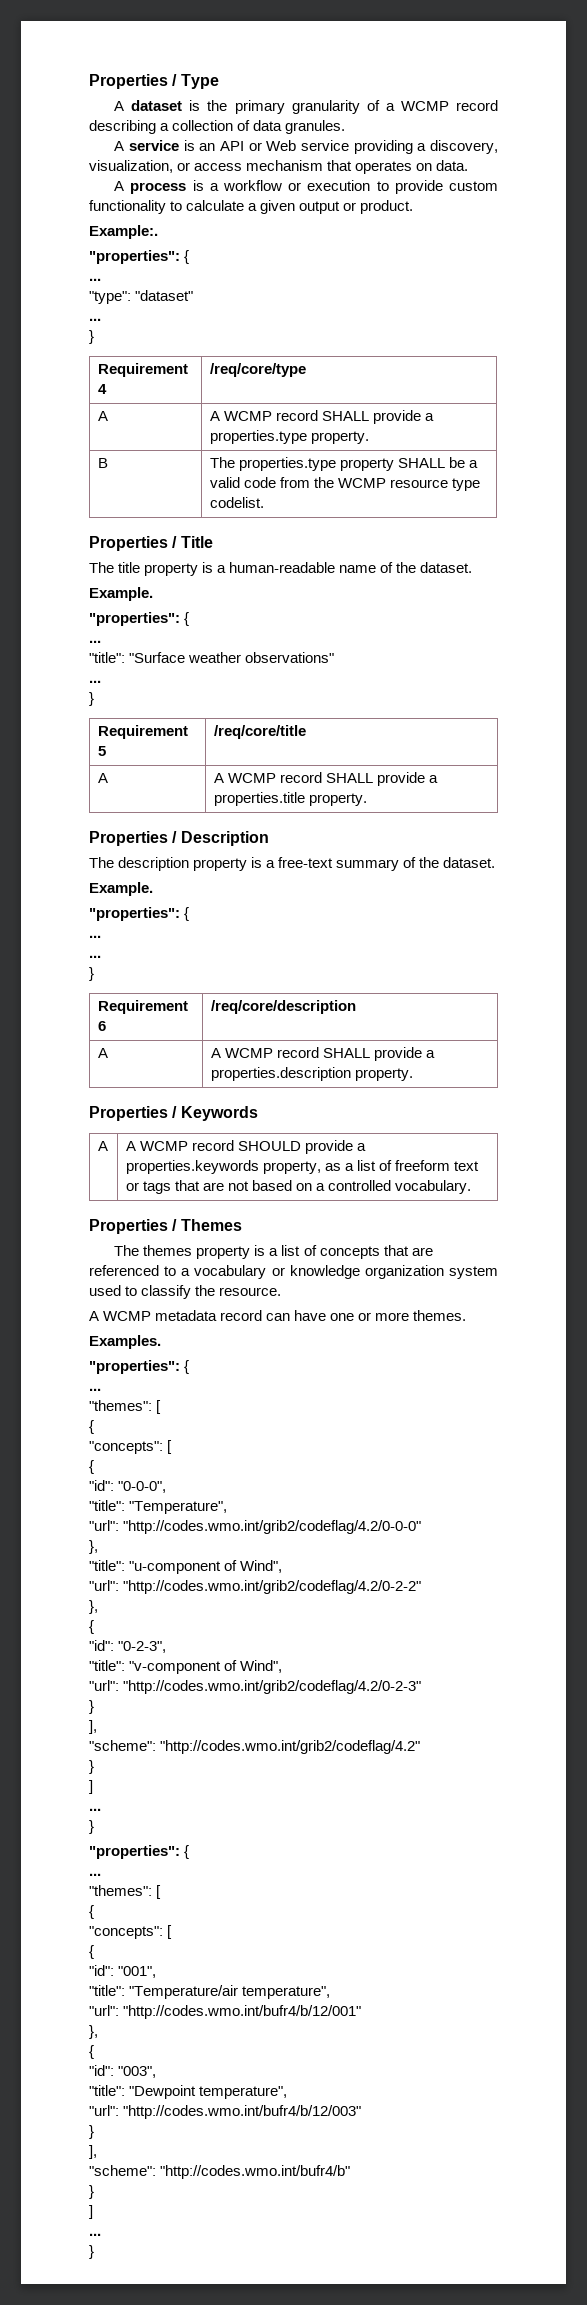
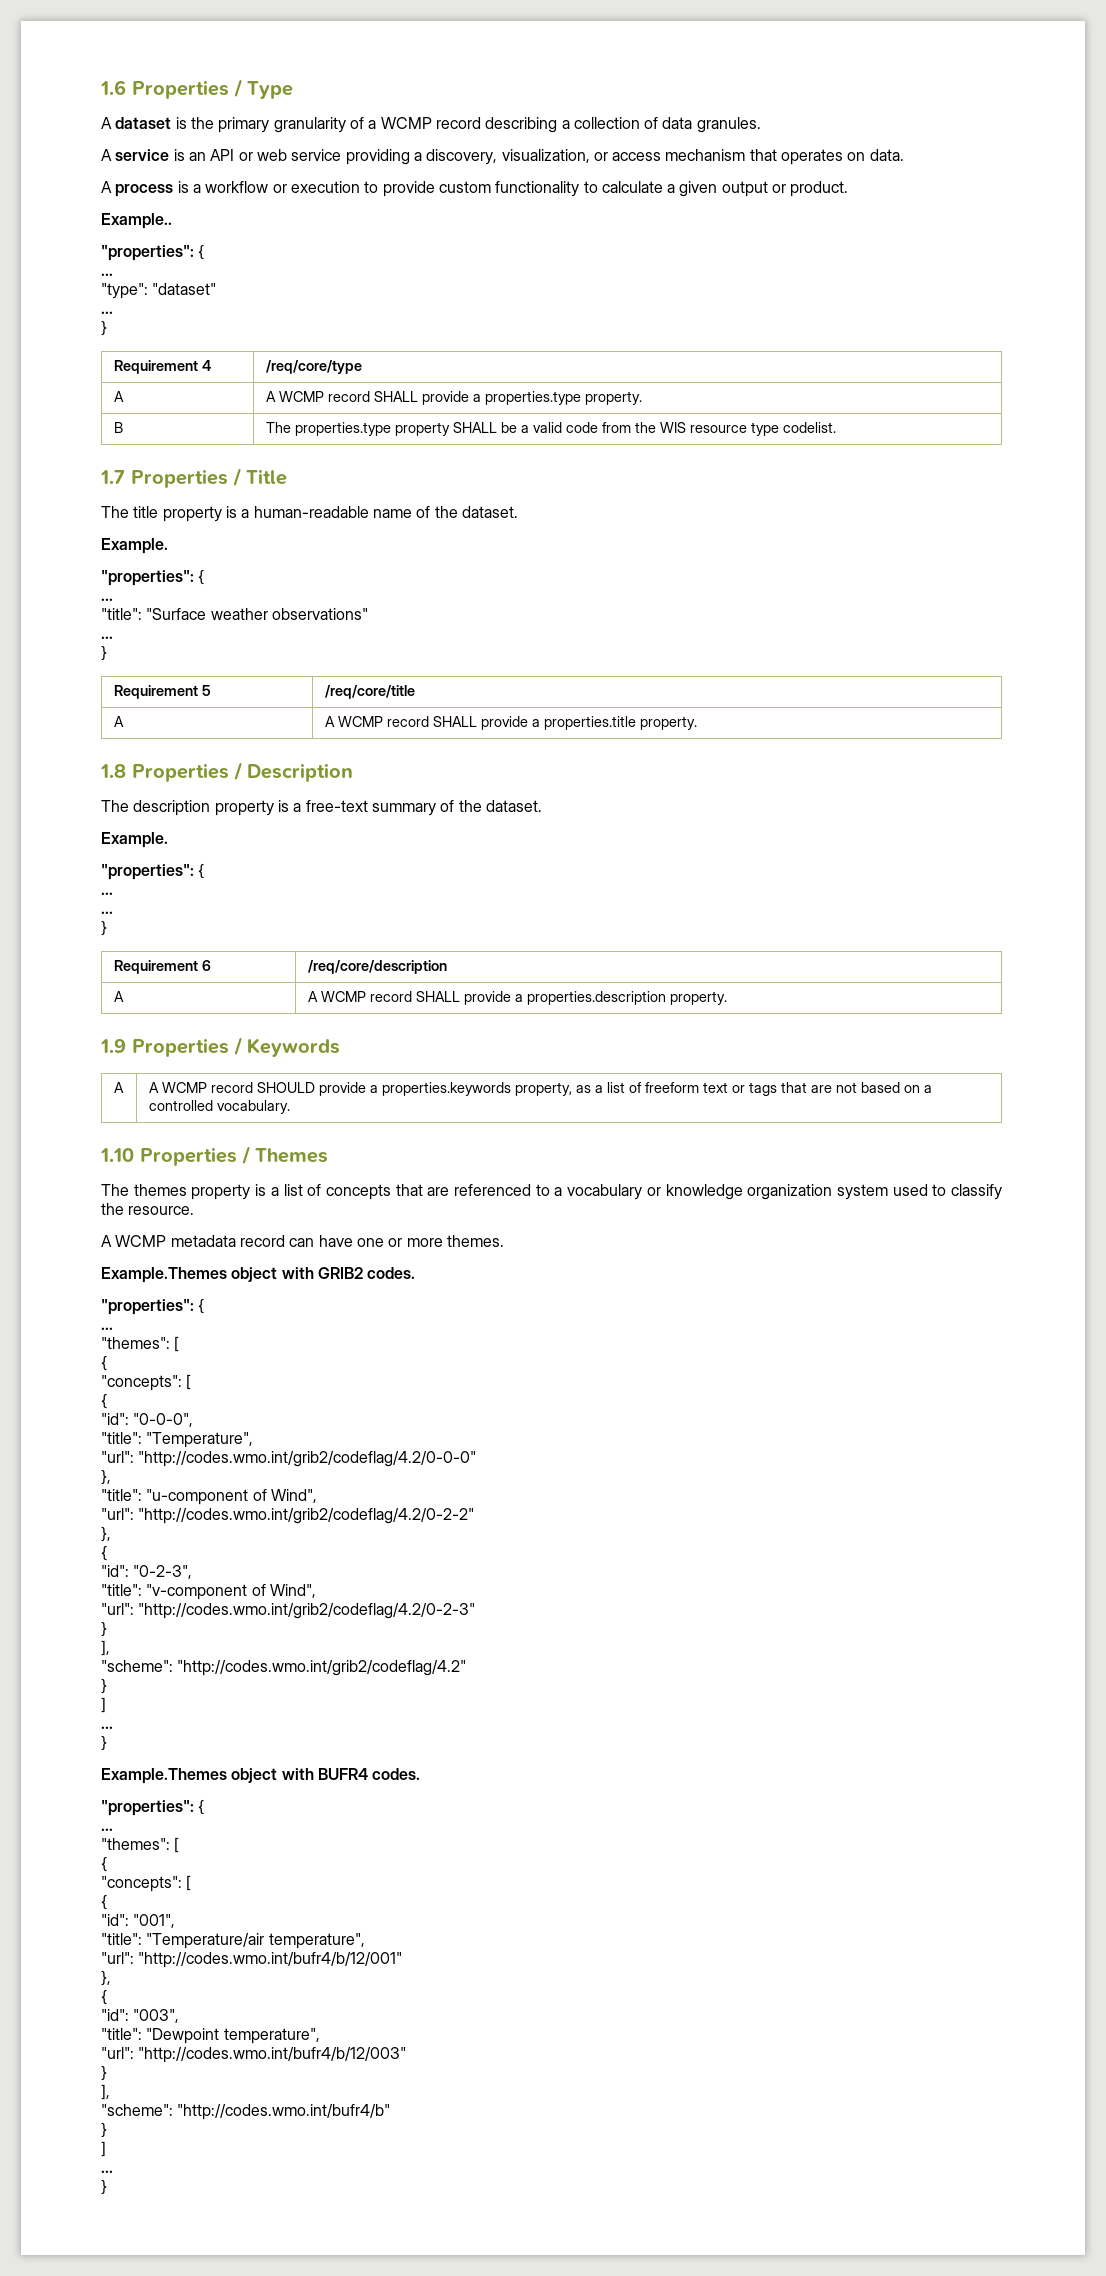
- Properties / Type
+ 1.6 Properties / Type
- A service is an API or Web service providing a discovery, visualization, or access mechanism that operates on data.
+ A service is an API or web service providing a discovery, visualization, or access mechanism that operates on data.
- Example:.
+ Example..
- B | The properties.type property SHALL be a valid code from the WCMP resource type codelist.
+ B | The properties.type property SHALL be a valid code from the WIS resource type codelist.
- Properties / Title
+ 1.7 Properties / Title
- Properties / Description
+ 1.8 Properties / Description
- Properties / Keywords
+ 1.9 Properties / Keywords
- Properties / Themes
+ 1.10 Properties / Themes
- Examples.
+ Example.Themes object with GRIB2 codes.
+ Example.Themes object with BUFR4 codes.

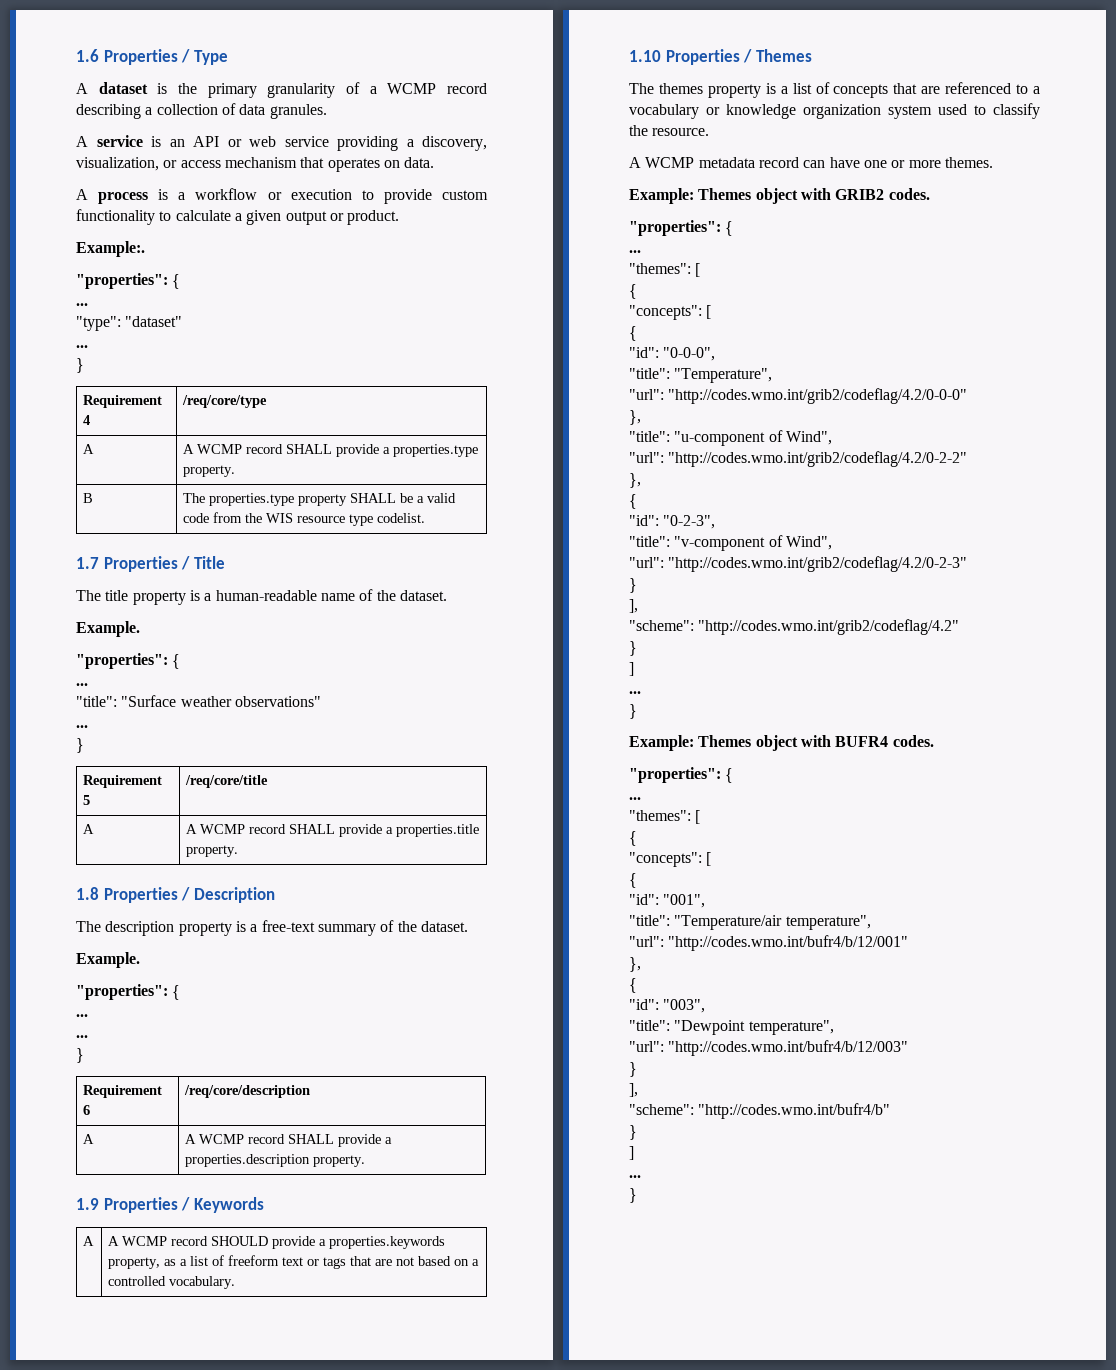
- Example..
+ Example:.
- Example.Themes object with GRIB2 codes.
+ Example: Themes object with GRIB2 codes.
- Example.Themes object with BUFR4 codes.
+ Example: Themes object with BUFR4 codes.

